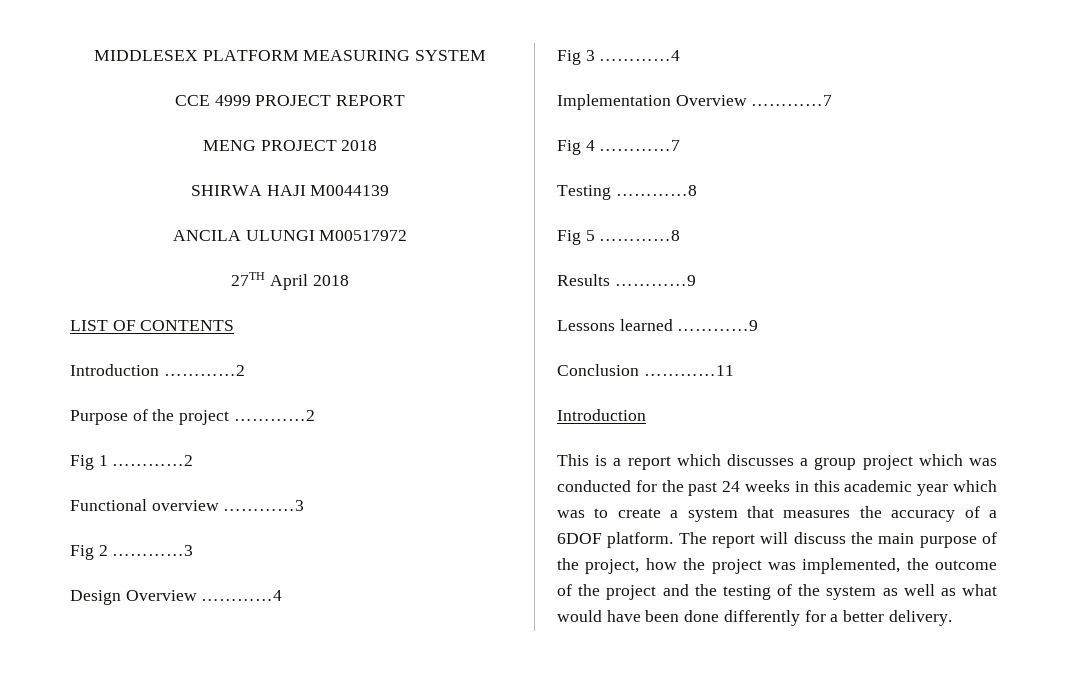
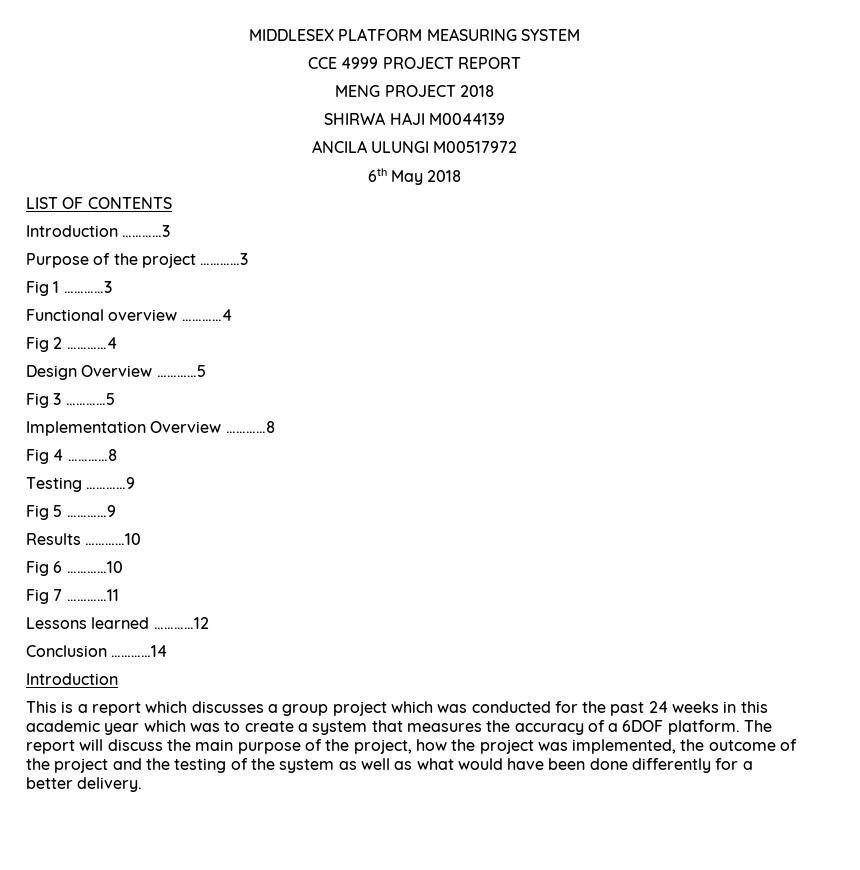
- 27TH April 2018
+ 6th May 2018
- Introduction …………2
+ Introduction …………3
- Purpose of the project …………2
+ Purpose of the project …………3
- Fig 1 …………2
+ Fig 1 …………3
- Functional overview …………3
+ Functional overview …………4
- Fig 2 …………3
+ Fig 2 …………4
- Design Overview …………4
+ Design Overview …………5
- Fig 3 …………4
+ Fig 3 …………5
- Implementation Overview …………7
+ Implementation Overview …………8
- Fig 4 …………7
+ Fig 4 …………8
- Testing …………8
+ Testing …………9
- Fig 5 …………8
+ Fig 5 …………9
- Results …………9
+ Results …………10
+ Fig 6 …………10
+ Fig 7 …………11
- Lessons learned …………9
+ Lessons learned …………12
- Conclusion …………11
+ Conclusion …………14

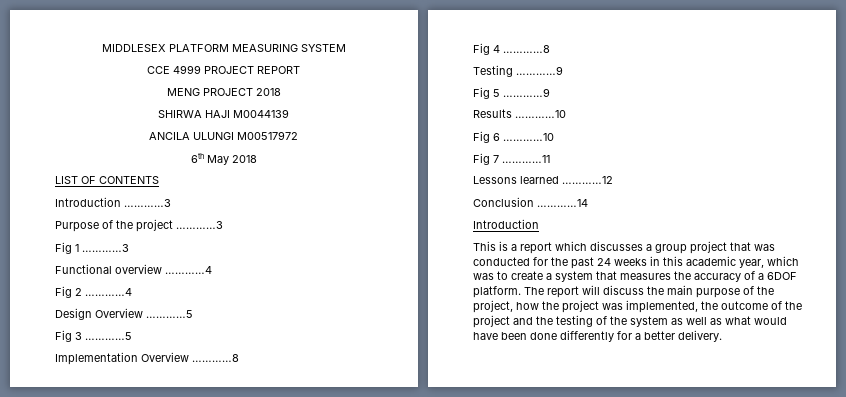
- This is a report which discusses a group project which was conducted for the past 24 weeks in this academic year which was to create a system that measures the accuracy of a 6DOF platform.
+ This is a report which discusses a group project that was conducted for the past 24 weeks in this academic year, which was to create a system that measures the accuracy of a 6DOF platform.

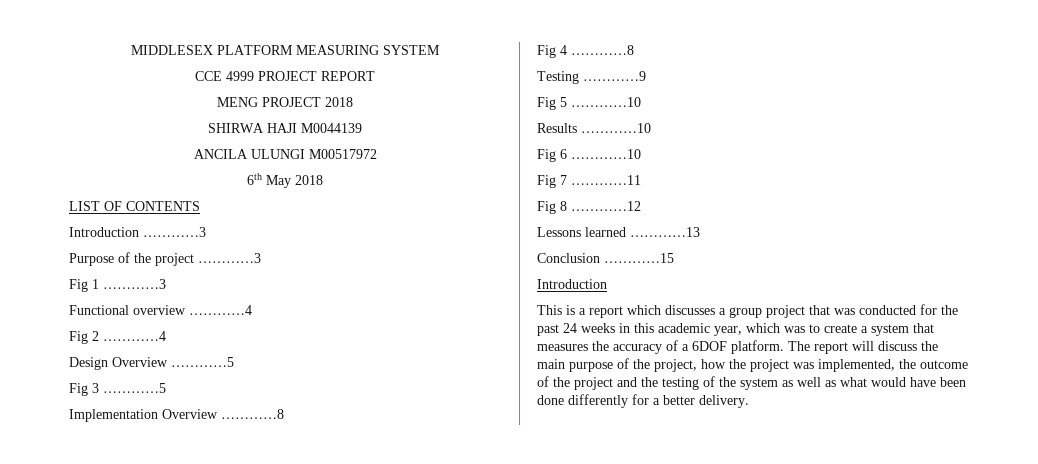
- Fig 5 …………9
+ Fig 5 …………10
+ Fig 8 …………12
- Lessons learned …………12
+ Lessons learned …………13
- Conclusion …………14
+ Conclusion …………15

